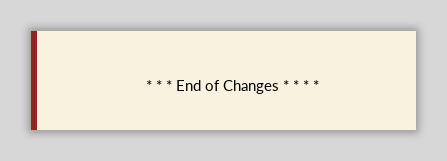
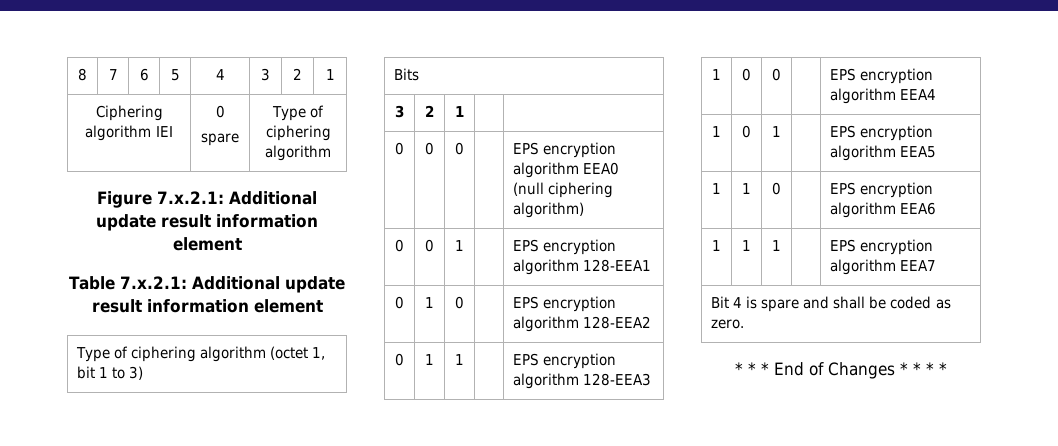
+ 8 | 7 | 6 | 5 | 4 | 3 | 2 | 1
+ Ciphering algorithm IEI | 0
+ spare | Type of ciphering algorithm
+ Figure 7.x.2.1: Additional update result information element
+ Table 7.x.2.1: Additional update result information element
+ Type of ciphering algorithm (octet 1, bit 1 to 3)
+ Bits
+ 3 | 2 | 1 | |
+ 0 | 0 | 0 | | EPS encryption algorithm EEA0 (null ciphering algorithm)
+ 0 | 0 | 1 | | EPS encryption algorithm 128-EEA1
+ 0 | 1 | 0 | | EPS encryption algorithm 128-EEA2
+ 0 | 1 | 1 | | EPS encryption algorithm 128-EEA3
+ 1 | 0 | 0 | | EPS encryption algorithm EEA4
+ 1 | 0 | 1 | | EPS encryption algorithm EEA5
+ 1 | 1 | 0 | | EPS encryption algorithm EEA6
+ 1 | 1 | 1 | | EPS encryption algorithm EEA7
+ Bit 4 is spare and shall be coded as zero.

